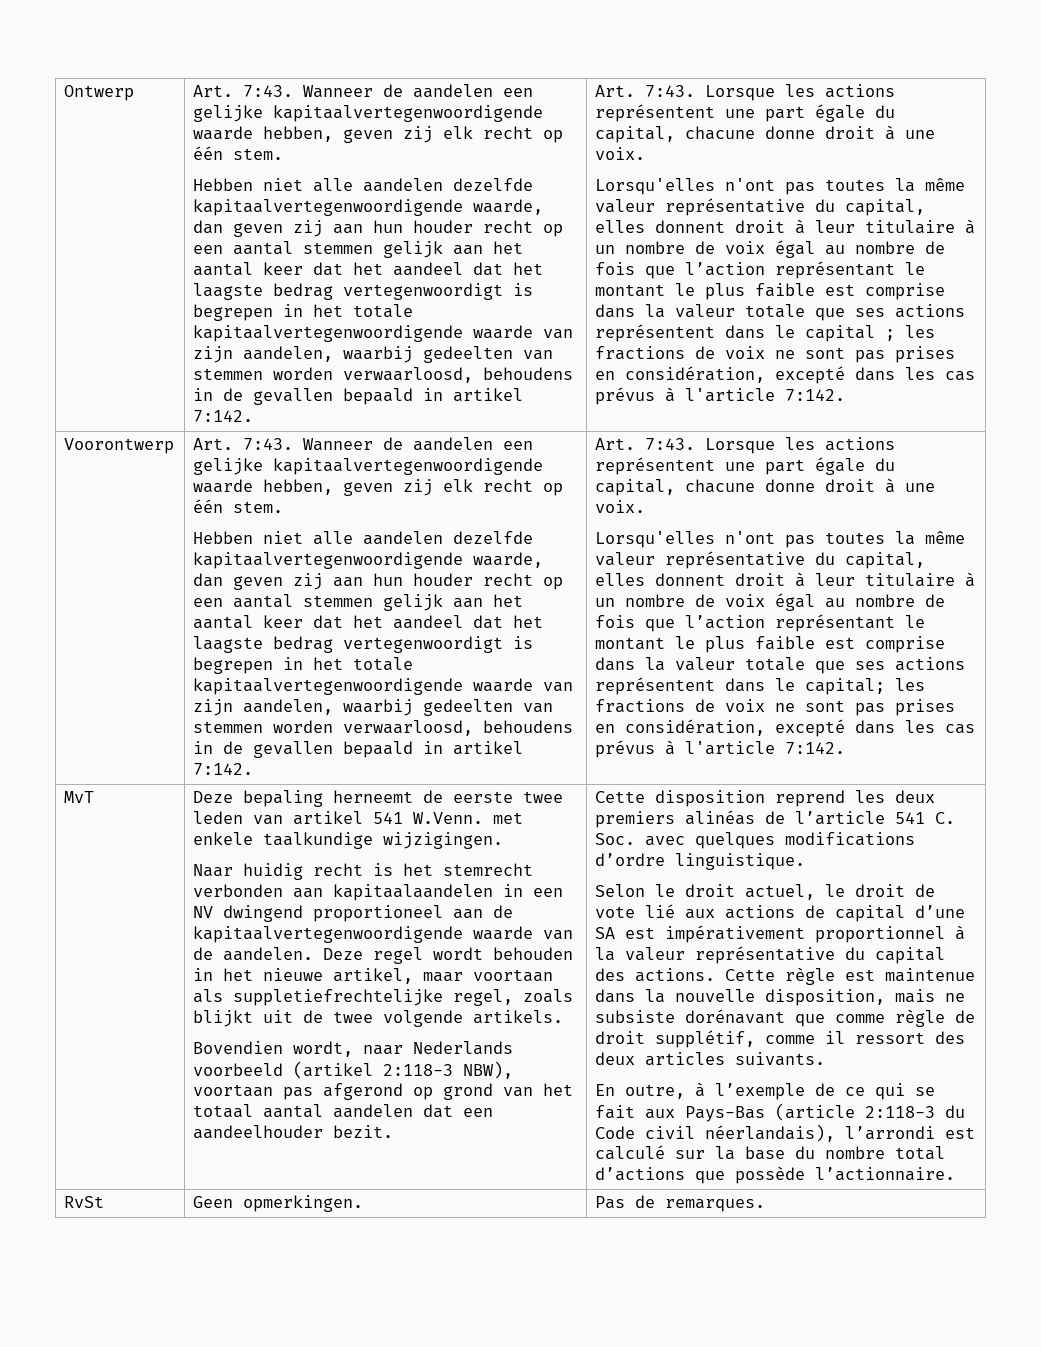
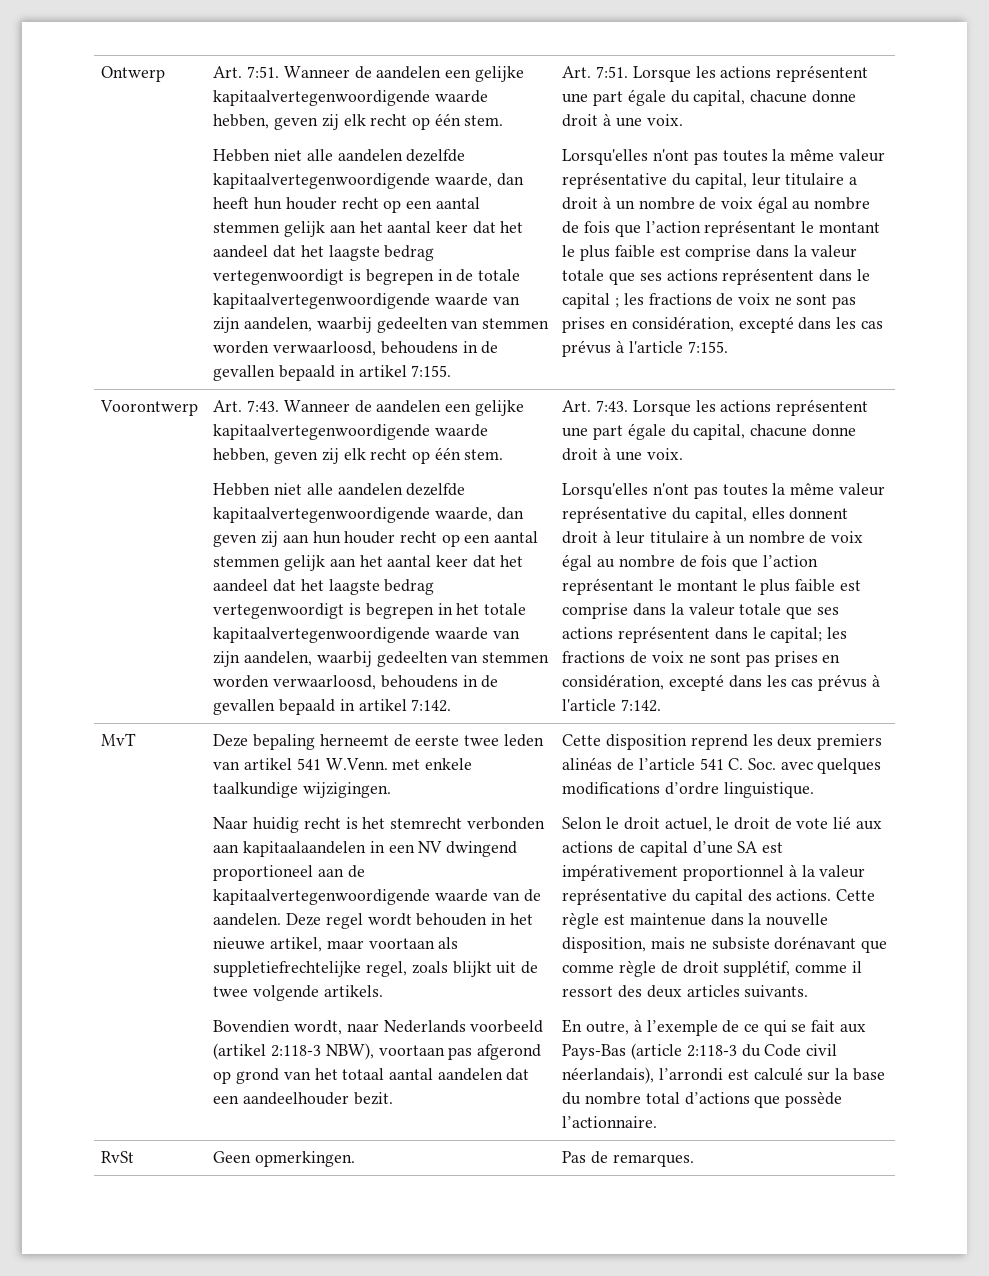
- Ontwerp | Art. 7:43. Wanneer de aandelen een gelijke kapitaalvertegenwoordigende waarde hebben, geven zij elk recht op één stem.
- Hebben niet alle aandelen dezelfde kapitaalvertegenwoordigende waarde, dan geven zij aan hun houder recht op een aantal stemmen gelijk aan het aantal keer dat het aandeel dat het laagste bedrag vertegenwoordigt is begrepen in het totale kapitaalvertegenwoordigende waarde van zijn aandelen, waarbij gedeelten van stemmen worden verwaarloosd, behoudens in de gevallen bepaald in artikel 7:142. | Art. 7:43.
+ Ontwerp | Art. 7:51. Wanneer de aandelen een gelijke kapitaalvertegenwoordigende waarde hebben, geven zij elk recht op één stem.
+ Hebben niet alle aandelen dezelfde kapitaalvertegenwoordigende waarde, dan heeft hun houder recht op een aantal stemmen gelijk aan het aantal keer dat het aandeel dat het laagste bedrag vertegenwoordigt is begrepen in de totale kapitaalvertegenwoordigende waarde van zijn aandelen, waarbij gedeelten van stemmen worden verwaarloosd, behoudens in de gevallen bepaald in artikel 7:155. | Art. 7:51.
- Lorsqu'elles n'ont pas toutes la même valeur représentative du capital, elles donnent droit à leur titulaire à un nombre de voix égal au nombre de fois que l’action représentant le montant le plus faible est comprise dans la valeur totale que ses actions représentent dans le capital ; les fractions de voix ne sont pas prises en considération, excepté dans les cas prévus à l'article 7:142.
+ Lorsqu'elles n'ont pas toutes la même valeur représentative du capital, leur titulaire a droit à un nombre de voix égal au nombre de fois que l’action représentant le montant le plus faible est comprise dans la valeur totale que ses actions représentent dans le capital ; les fractions de voix ne sont pas prises en considération, excepté dans les cas prévus à l'article 7:155.

